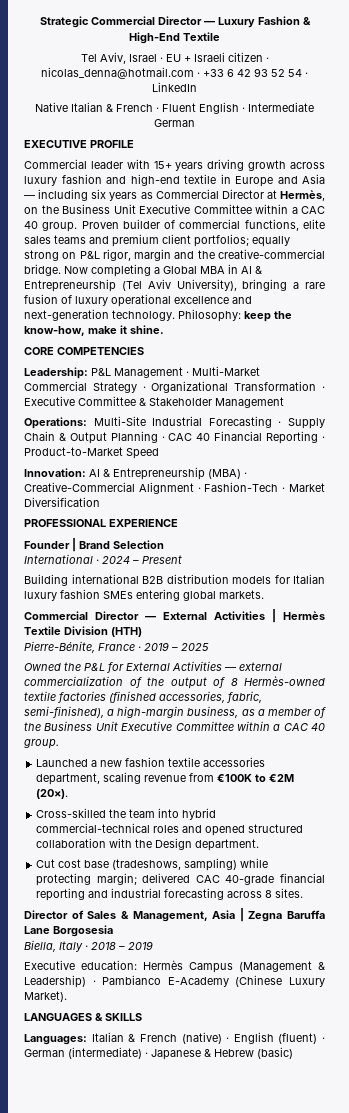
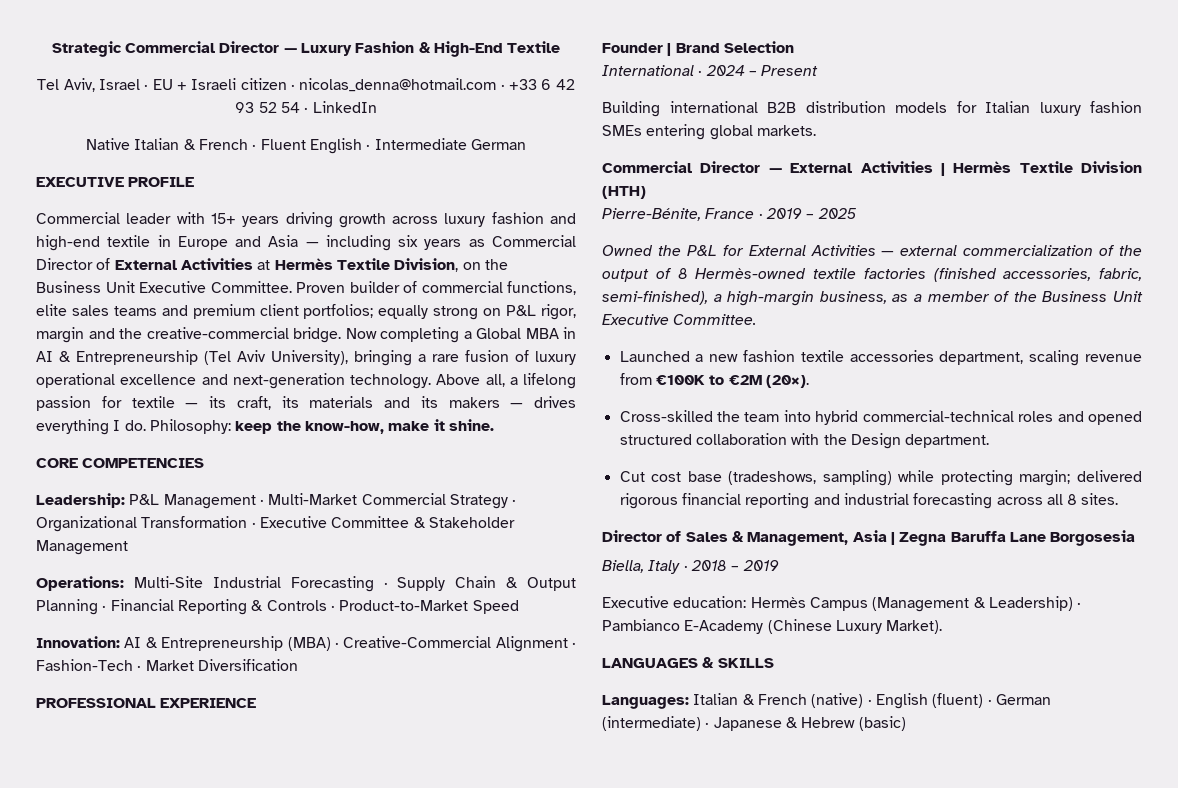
- Commercial leader with 15+ years driving growth across luxury fashion and high-end textile in Europe and Asia — including six years as Commercial Director at Hermès, on the Business Unit Executive Committee within a CAC 40 group.
+ Commercial leader with 15+ years driving growth across luxury fashion and high-end textile in Europe and Asia — including six years as Commercial Director of External Activities at Hermès Textile Division, on the Business Unit Executive Committee.
+ Above all, a lifelong passion for textile — its craft, its materials and its makers — drives everything I do.
- Operations: Multi-Site Industrial Forecasting · Supply Chain & Output Planning · CAC 40 Financial Reporting · Product-to-Market Speed
+ Operations: Multi-Site Industrial Forecasting · Supply Chain & Output Planning · Financial Reporting & Controls · Product-to-Market Speed
- Owned the P&L for External Activities — external commercialization of the output of 8 Hermès-owned textile factories (finished accessories, fabric, semi-finished), a high-margin business, as a member of the Business Unit Executive Committee within a CAC 40 group.
+ Owned the P&L for External Activities — external commercialization of the output of 8 Hermès-owned textile factories (finished accessories, fabric, semi-finished), a high-margin business, as a member of the Business Unit Executive Committee.
- Cut cost base (tradeshows, sampling) while protecting margin; delivered CAC 40-grade financial reporting and industrial forecasting across 8 sites.
+ Cut cost base (tradeshows, sampling) while protecting margin; delivered rigorous financial reporting and industrial forecasting across all 8 sites.

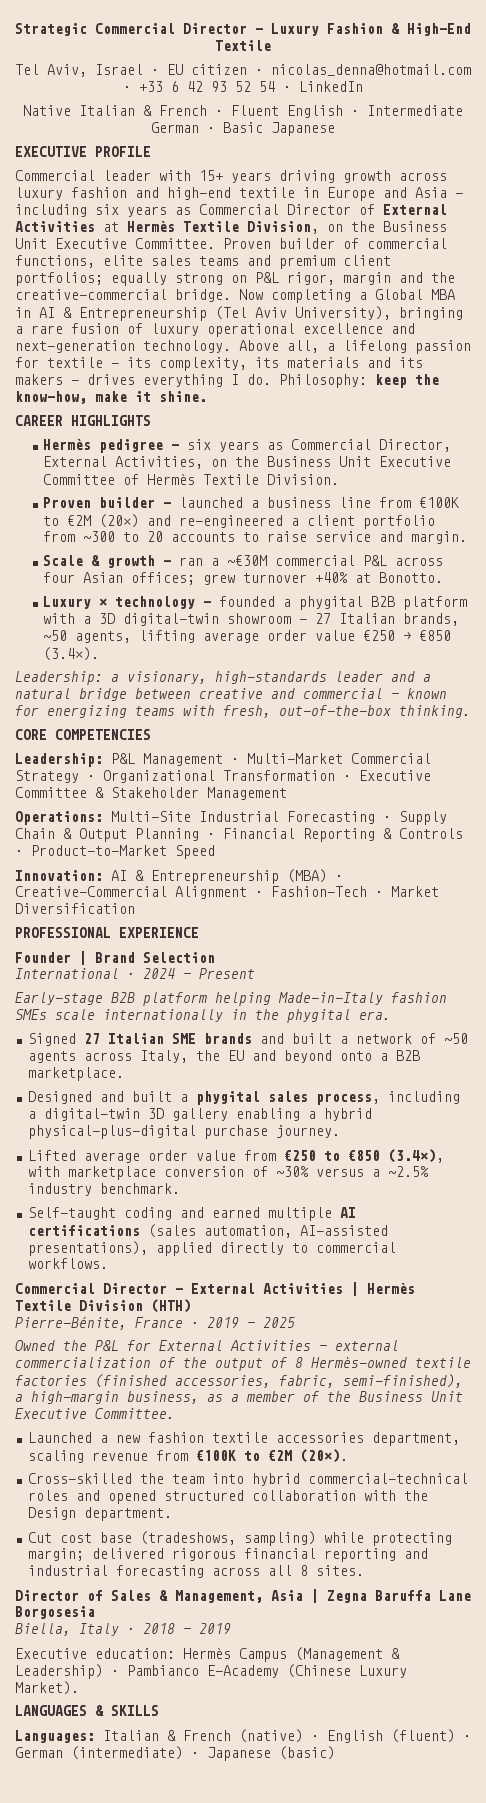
- Tel Aviv, Israel · EU + Israeli citizen · nicolas_denna@hotmail.com · +33 6 42 93 52 54 · LinkedIn
+ Tel Aviv, Israel · EU citizen · nicolas_denna@hotmail.com · +33 6 42 93 52 54 · LinkedIn
- Native Italian & French · Fluent English · Intermediate German
+ Native Italian & French · Fluent English · Intermediate German · Basic Japanese
- Above all, a lifelong passion for textile — its craft, its materials and its makers — drives everything I do.
+ Above all, a lifelong passion for textile — its complexity, its materials and its makers — drives everything I do.
+ CAREER HIGHLIGHTS
+ Hermès pedigree — six years as Commercial Director, External Activities, on the Business Unit Executive Committee of Hermès Textile Division.
+ Proven builder — launched a business line from €100K to €2M (20×) and re-engineered a client portfolio from ~300 to 20 accounts to raise service and margin.
+ Scale & growth — ran a ~€30M commercial P&L across four Asian offices; grew turnover +40% at Bonotto.
+ Luxury × technology — founded a phygital B2B platform with a 3D digital-twin showroom — 27 Italian brands, ~50 agents, lifting average order value €250 → €850 (3.4×).
+ Leadership: a visionary, high-standards leader and a natural bridge between creative and commercial — known for energizing teams with fresh, out-of-the-box thinking.
- Building international B2B distribution models for Italian luxury fashion SMEs entering global markets.
+ Early-stage B2B platform helping Made-in-Italy fashion SMEs scale internationally in the phygital era.
+ Signed 27 Italian SME brands and built a network of ~50 agents across Italy, the EU and beyond onto a B2B marketplace.
+ Designed and built a phygital sales process, including a digital-twin 3D gallery enabling a hybrid physical-plus-digital purchase journey.
+ Lifted average order value from €250 to €850 (3.4×), with marketplace conversion of ~30% versus a ~2.5% industry benchmark.
+ Self-taught coding and earned multiple AI certifications (sales automation, AI-assisted presentations), applied directly to commercial workflows.
- Languages: Italian & French (native) · English (fluent) · German (intermediate) · Japanese & Hebrew (basic)
+ Languages: Italian & French (native) · English (fluent) · German (intermediate) · Japanese (basic)

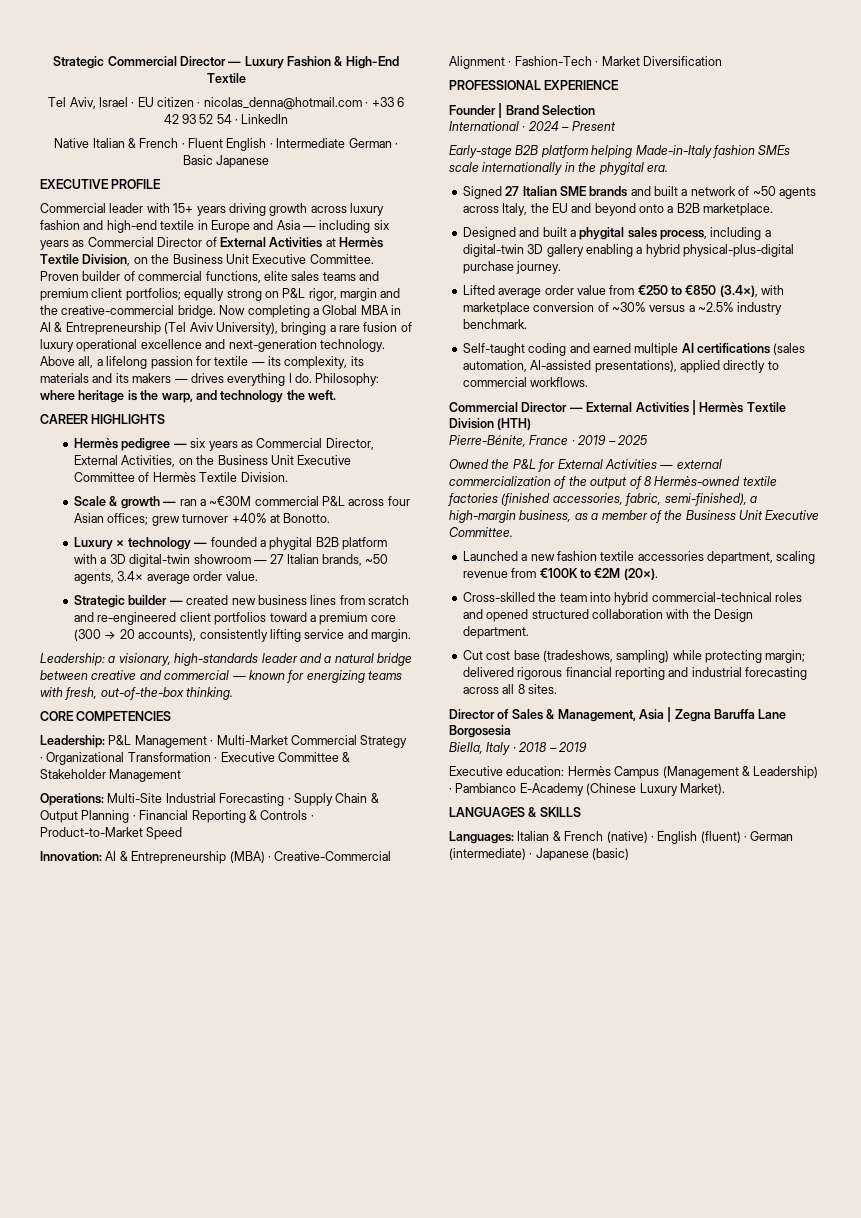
- Philosophy: keep the know-how, make it shine.
+ Philosophy: where heritage is the warp, and technology the weft.
- Proven builder — launched a business line from €100K to €2M (20×) and re-engineered a client portfolio from ~300 to 20 accounts to raise service and margin.
- Luxury × technology — founded a phygital B2B platform with a 3D digital-twin showroom — 27 Italian brands, ~50 agents, lifting average order value €250 → €850 (3.4×).
+ Luxury × technology — founded a phygital B2B platform with a 3D digital-twin showroom — 27 Italian brands, ~50 agents, 3.4× average order value.
+ Strategic builder — created new business lines from scratch and re-engineered client portfolios toward a premium core (300 → 20 accounts), consistently lifting service and margin.

